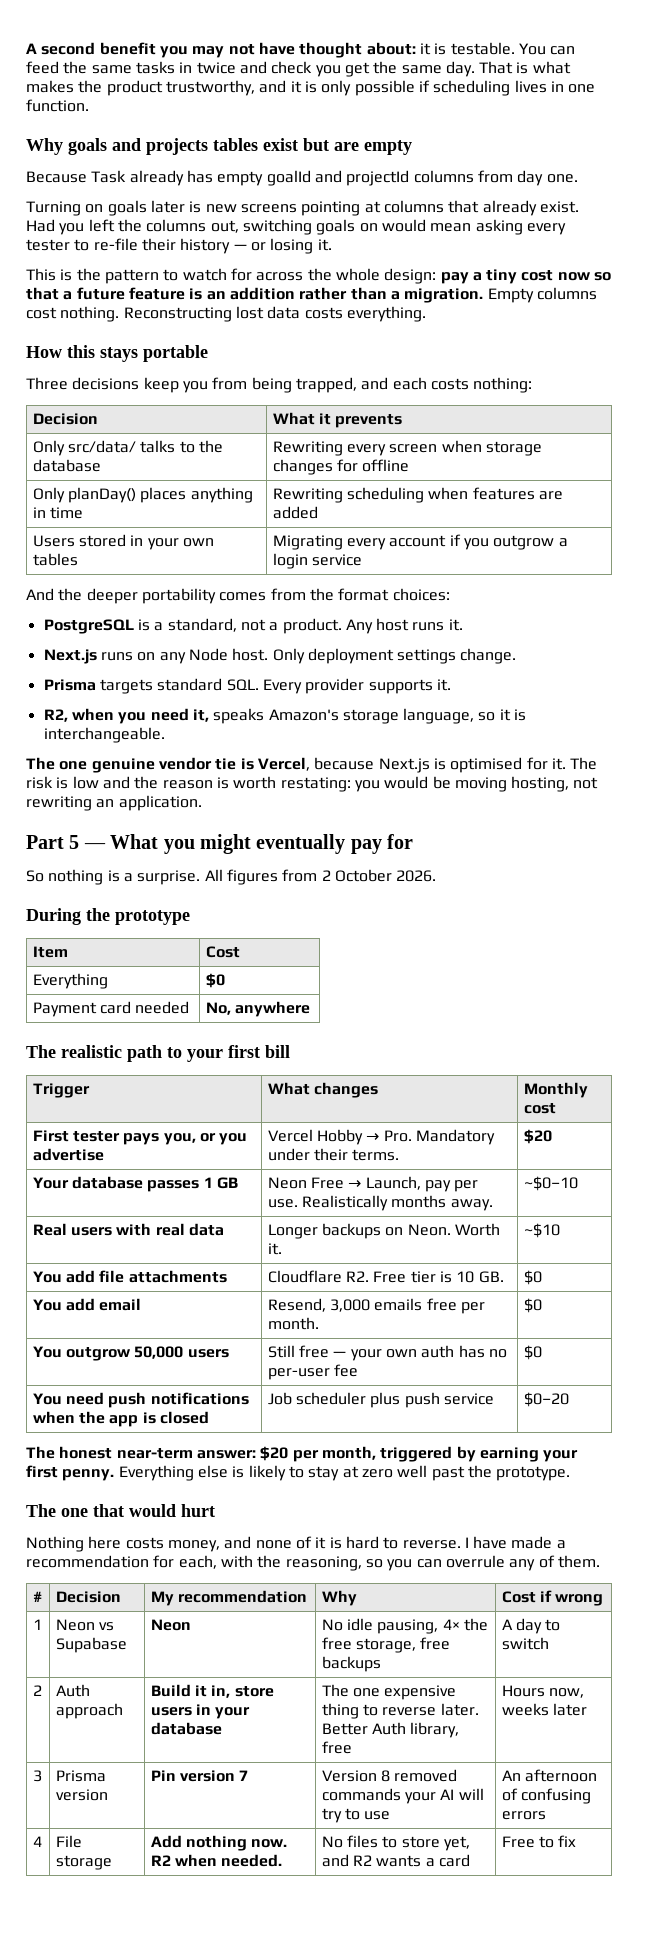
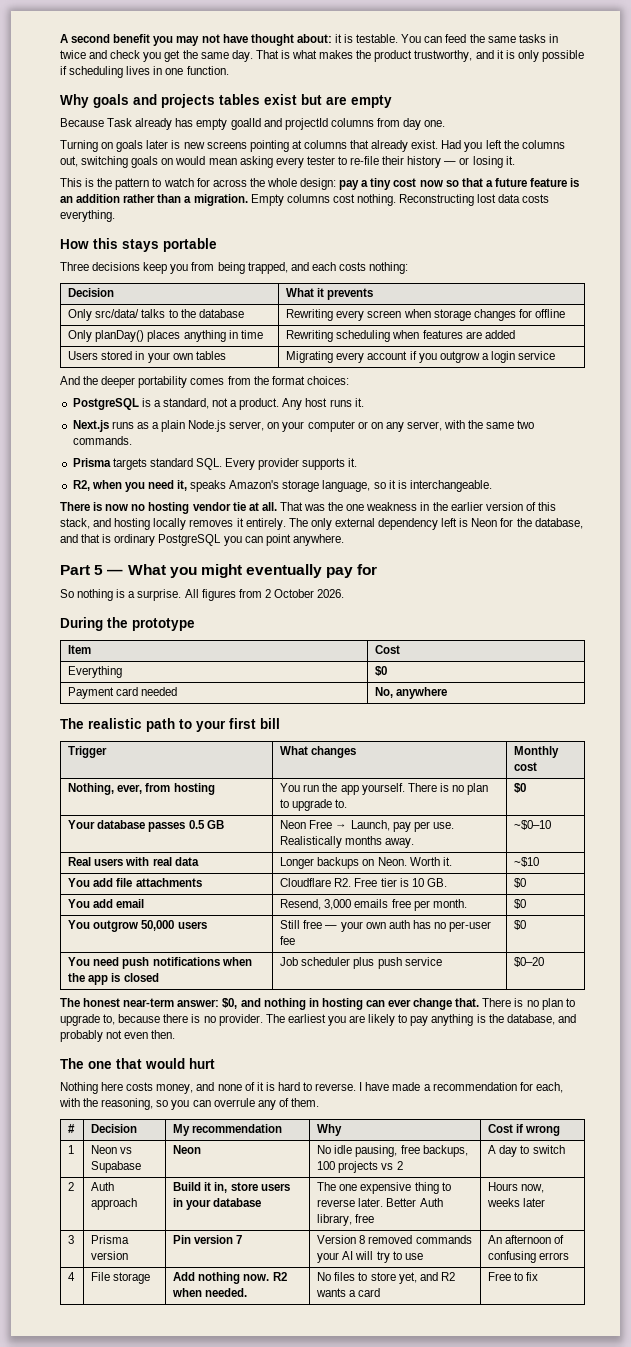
- Next.js runs on any Node host. Only deployment settings change.
+ Next.js runs as a plain Node.js server, on your computer or on any server, with the same two commands.
- The one genuine vendor tie is Vercel, because Next.js is optimised for it. The risk is low and the reason is worth restating: you would be moving hosting, not rewriting an application.
+ There is now no hosting vendor tie at all. That was the one weakness in the earlier version of this stack, and hosting locally removes it entirely. The only external dependency left is Neon for the database, and that is ordinary PostgreSQL you can point anywhere.
- First tester pays you, or you advertise | Vercel Hobby → Pro. Mandatory under their terms. | $20
+ Nothing, ever, from hosting | You run the app yourself. There is no plan to upgrade to. | $0
- Your database passes 1 GB | Neon Free → Launch, pay per use. Realistically months away. | ~$0–10
+ Your database passes 0.5 GB | Neon Free → Launch, pay per use. Realistically months away. | ~$0–10
- The honest near-term answer: $20 per month, triggered by earning your first penny. Everything else is likely to stay at zero well past the prototype.
+ The honest near-term answer: $0, and nothing in hosting can ever change that. There is no plan to upgrade to, because there is no provider. The earliest you are likely to pay anything is the database, and probably not even then.
- 1 | Neon vs Supabase | Neon | No idle pausing, 4× the free storage, free backups | A day to switch
+ 1 | Neon vs Supabase | Neon | No idle pausing, free backups, 100 projects vs 2 | A day to switch

